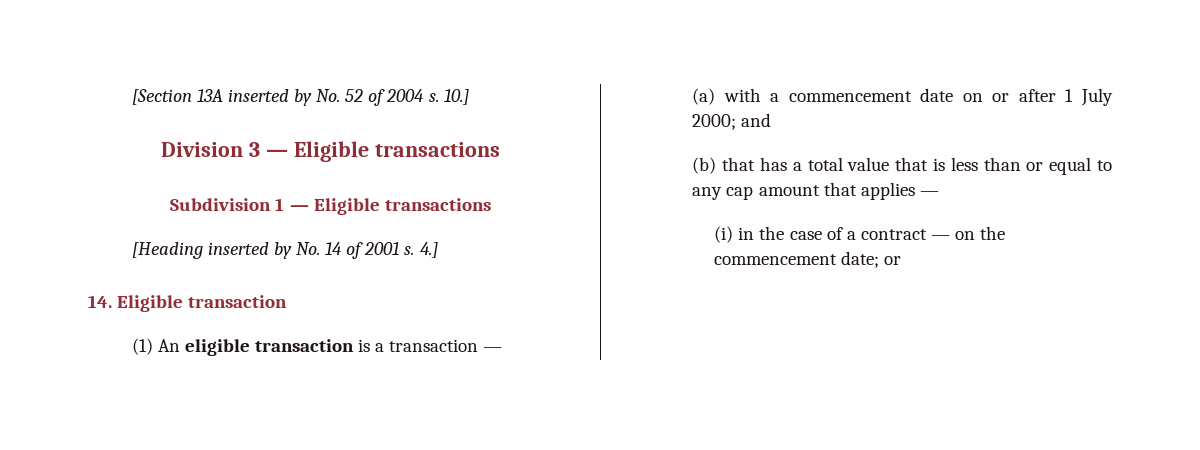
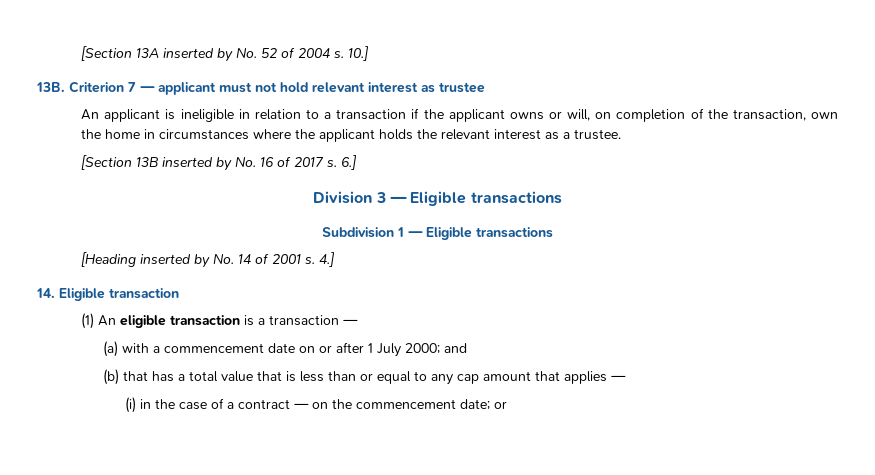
+ 13B. Criterion 7 — applicant must not hold relevant interest as trustee
+ An applicant is ineligible in relation to a transaction if the applicant owns or will, on completion of the transaction, own the home in circumstances where the applicant holds the relevant interest as a trustee.
+ [Section 13B inserted by No. 16 of 2017 s. 6.]

